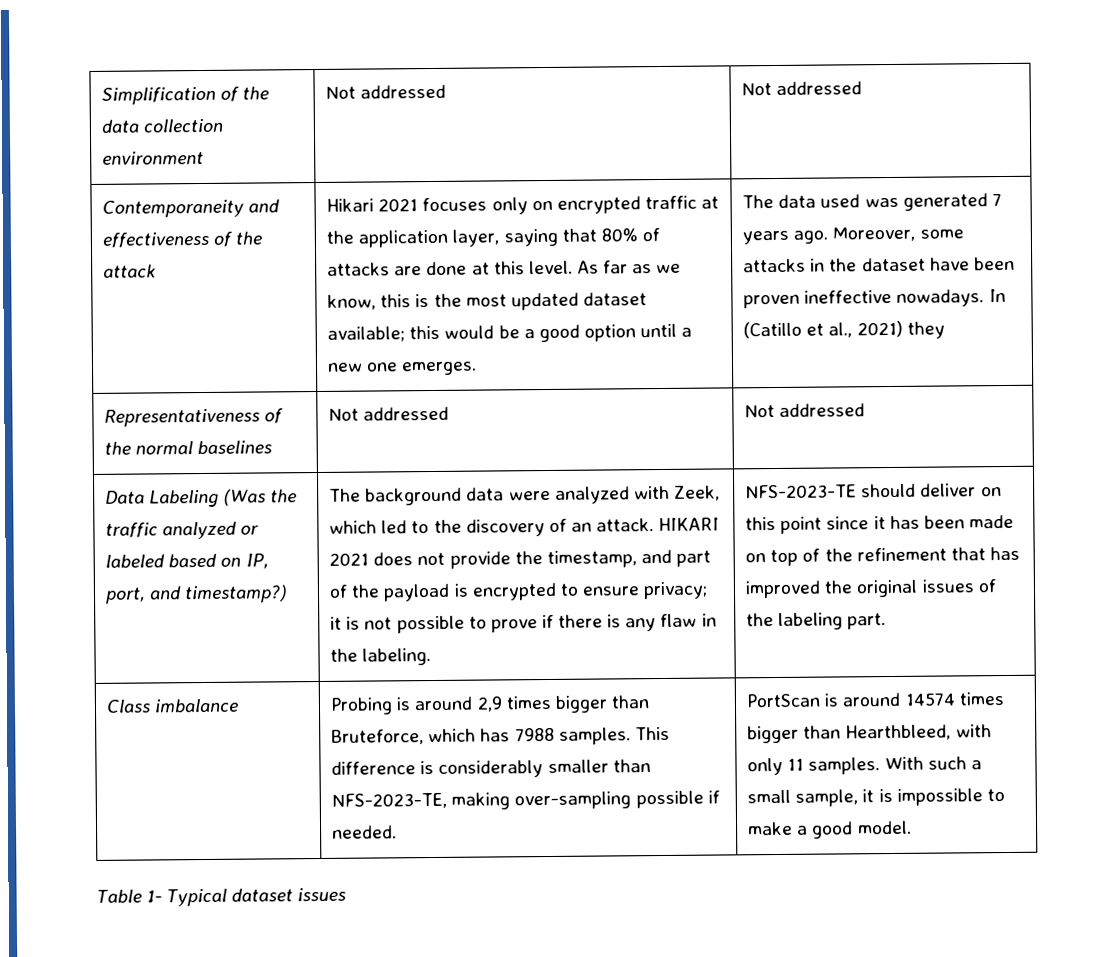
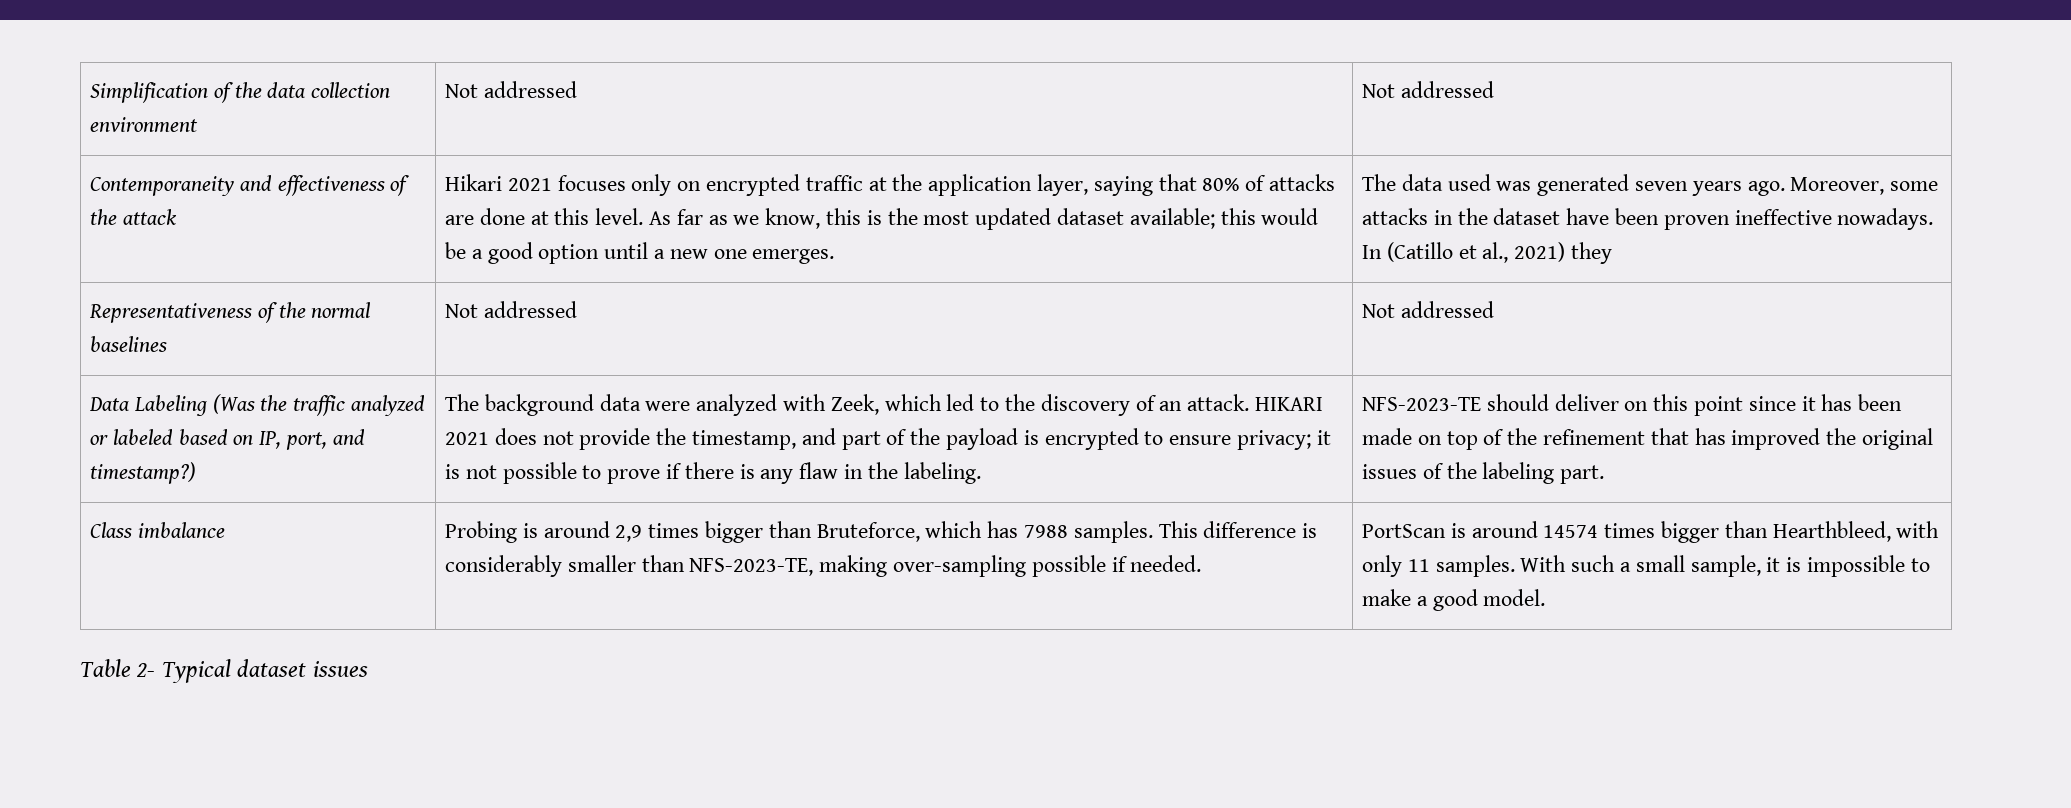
- The data used was generated 7 years ago.
+ The data used was generated seven years ago.
- Table 1- Typical dataset issues
+ Table 2- Typical dataset issues

